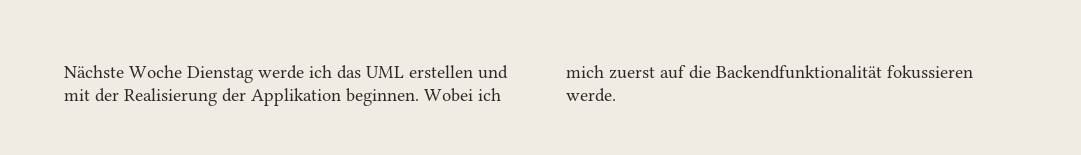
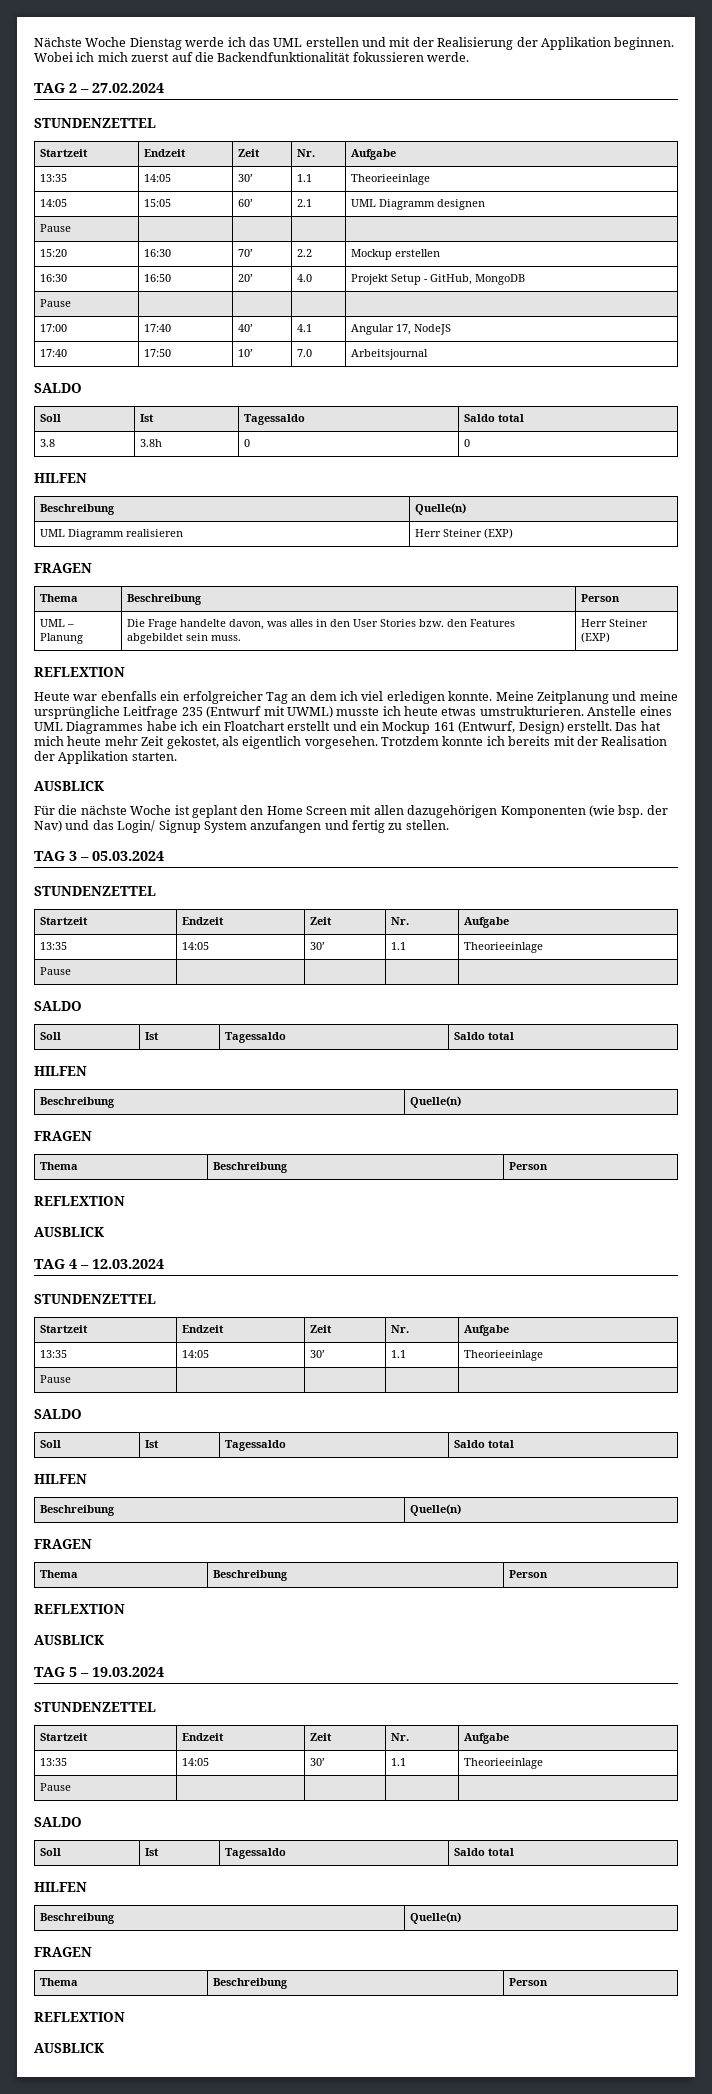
+ TAG 2 – 27.02.2024
+ STUNDENZETTEL
+ Startzeit | Endzeit | Zeit | Nr. | Aufgabe
+ 13:35 | 14:05 | 30’ | 1.1 | Theorieeinlage
+ 14:05 | 15:05 | 60’ | 2.1 | UML Diagramm designen
+ Pause | | | |
+ 15:20 | 16:30 | 70’ | 2.2 | Mockup erstellen
+ 16:30 | 16:50 | 20’ | 4.0 | Projekt Setup - GitHub, MongoDB
+ Pause | | | |
+ 17:00 | 17:40 | 40’ | 4.1 | Angular 17, NodeJS
+ 17:40 | 17:50 | 10’ | 7.0 | Arbeitsjournal
+ SALDO
+ Soll | Ist | Tagessaldo | Saldo total
+ 3.8 | 3.8h | 0 | 0
+ HILFEN
+ Beschreibung | Quelle(n)
+ UML Diagramm realisieren | Herr Steiner (EXP)
+ FRAGEN
+ Thema | Beschreibung | Person
+ UML – Planung | Die Frage handelte davon, was alles in den User Stories bzw. den Features abgebildet sein muss. | Herr Steiner (EXP)
+ REFLEXTION
+ Heute war ebenfalls ein erfolgreicher Tag an dem ich viel erledigen konnte. Meine Zeitplanung und meine ursprüngliche Leitfrage 235 (Entwurf mit UWML) musste ich heute etwas umstrukturieren. Anstelle eines UML Diagrammes habe ich ein Floatchart erstellt und ein Mockup 161 (Entwurf, Design) erstellt. Das hat mich heute mehr Zeit gekostet, als eigentlich vorgesehen. Trotzdem konnte ich bereits mit der Realisation der Applikation starten.
+ AUSBLICK
+ Für die nächste Woche ist geplant den Home Screen mit allen dazugehörigen Komponenten (wie bsp. der Nav) und das Login/ Signup System anzufangen und fertig zu stellen.
+ TAG 3 – 05.03.2024
+ STUNDENZETTEL
+ Startzeit | Endzeit | Zeit | Nr. | Aufgabe
+ 13:35 | 14:05 | 30’ | 1.1 | Theorieeinlage
+ Pause | | | |
+ SALDO
+ Soll | Ist | Tagessaldo | Saldo total
+ HILFEN
+ Beschreibung | Quelle(n)
+ FRAGEN
+ Thema | Beschreibung | Person
+ REFLEXTION
+ AUSBLICK
+ TAG 4 – 12.03.2024
+ STUNDENZETTEL
+ Startzeit | Endzeit | Zeit | Nr. | Aufgabe
+ 13:35 | 14:05 | 30’ | 1.1 | Theorieeinlage
+ Pause | | | |
+ SALDO
+ Soll | Ist | Tagessaldo | Saldo total
+ HILFEN
+ Beschreibung | Quelle(n)
+ FRAGEN
+ Thema | Beschreibung | Person
+ REFLEXTION
+ AUSBLICK
+ TAG 5 – 19.03.2024
+ STUNDENZETTEL
+ Startzeit | Endzeit | Zeit | Nr. | Aufgabe
+ 13:35 | 14:05 | 30’ | 1.1 | Theorieeinlage
+ Pause | | | |
+ SALDO
+ Soll | Ist | Tagessaldo | Saldo total
+ HILFEN
+ Beschreibung | Quelle(n)
+ FRAGEN
+ Thema | Beschreibung | Person
+ REFLEXTION
+ AUSBLICK

